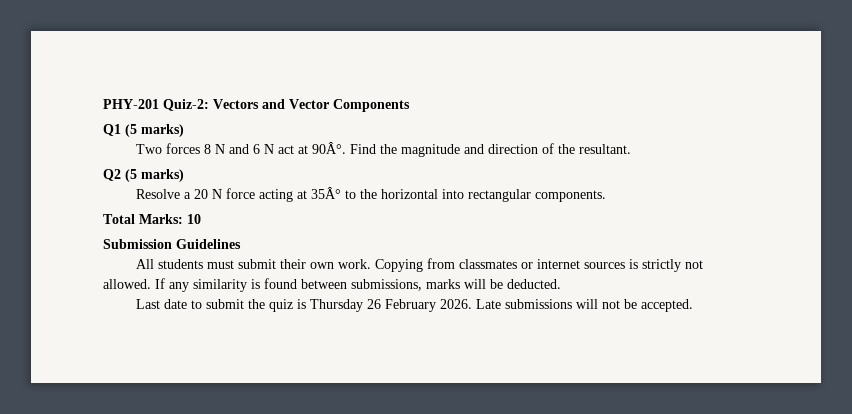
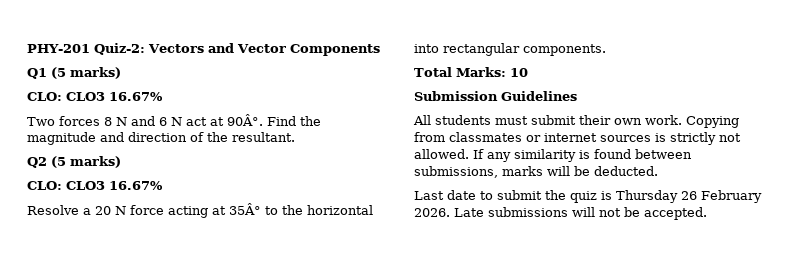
  Q1 (5 marks)
+ CLO: CLO3 16.67%
  Q2 (5 marks)
+ CLO: CLO3 16.67%

